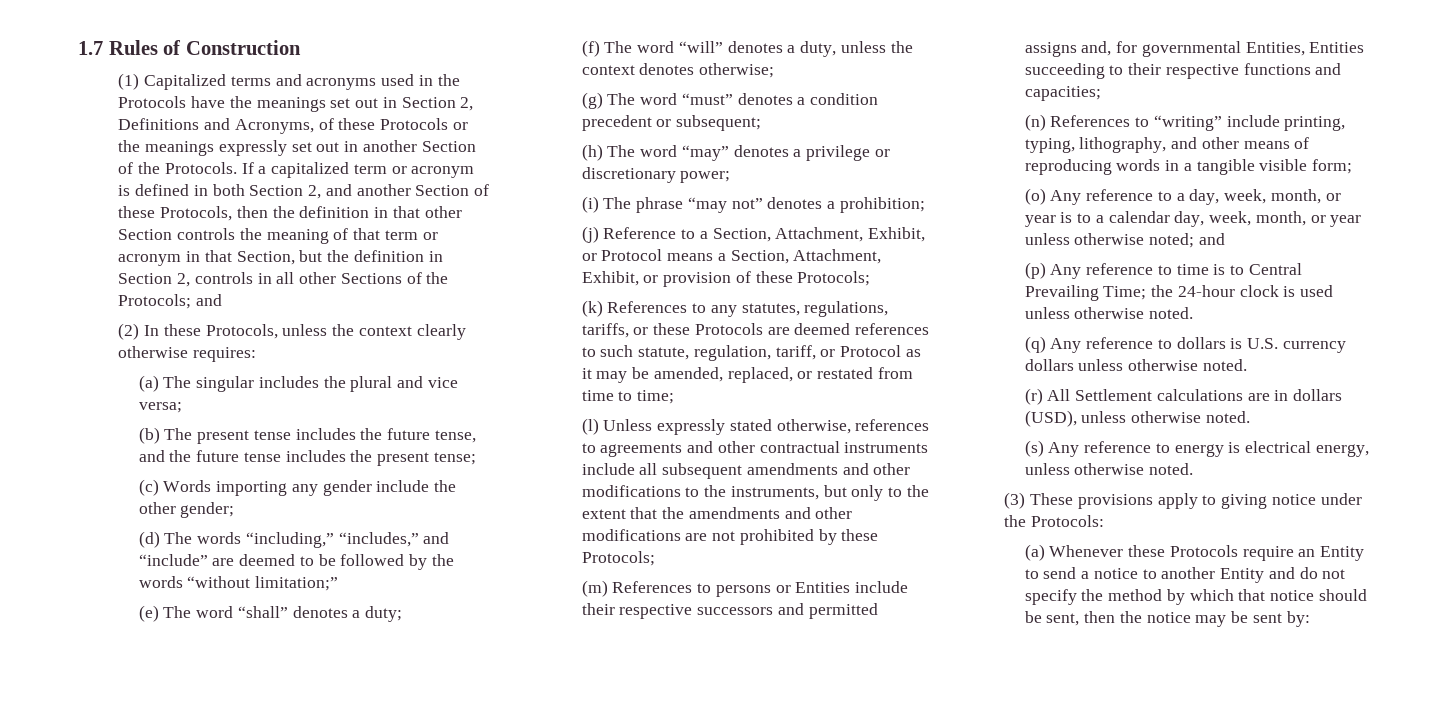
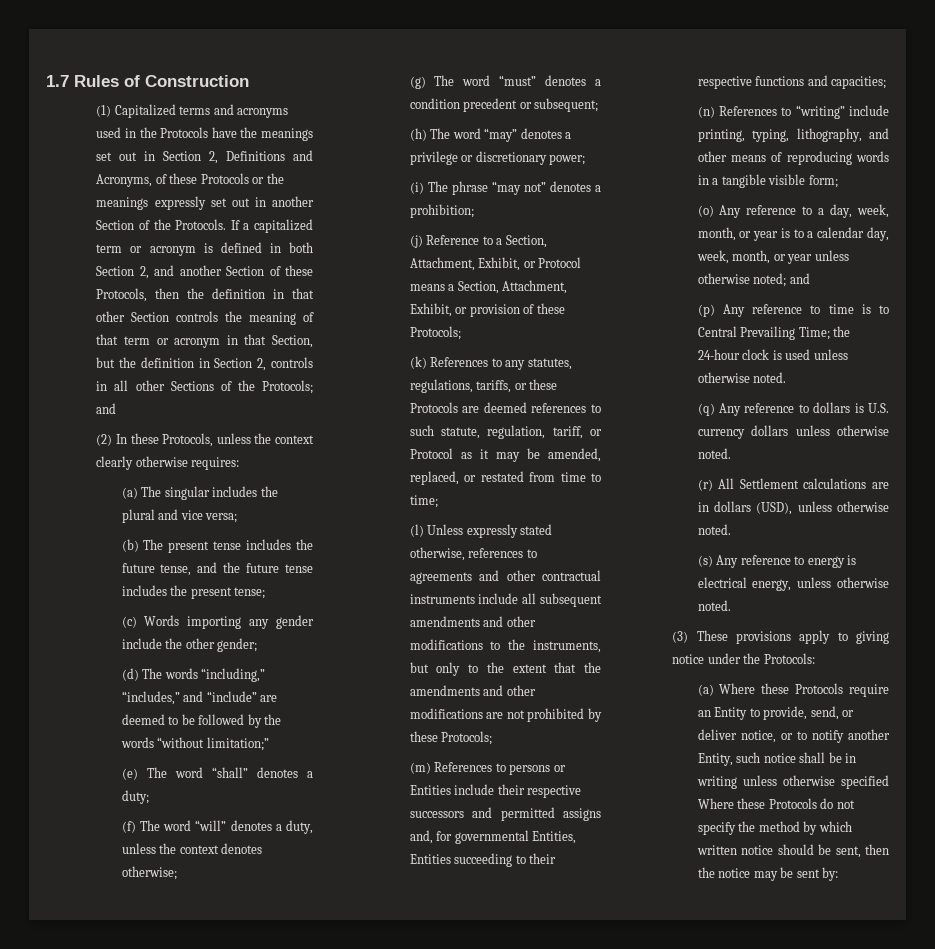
- (a) Whenever these Protocols require an Entity to send a notice to another Entity and do not specify the method by which that notice should be sent, then the notice may be sent by:
+ (a) Where these Protocols require an Entity to provide, send, or deliver notice, or to notify another Entity, such notice shall be in writing unless otherwise specified Where these Protocols do not specify the method by which written notice should be sent, then the notice may be sent by:

